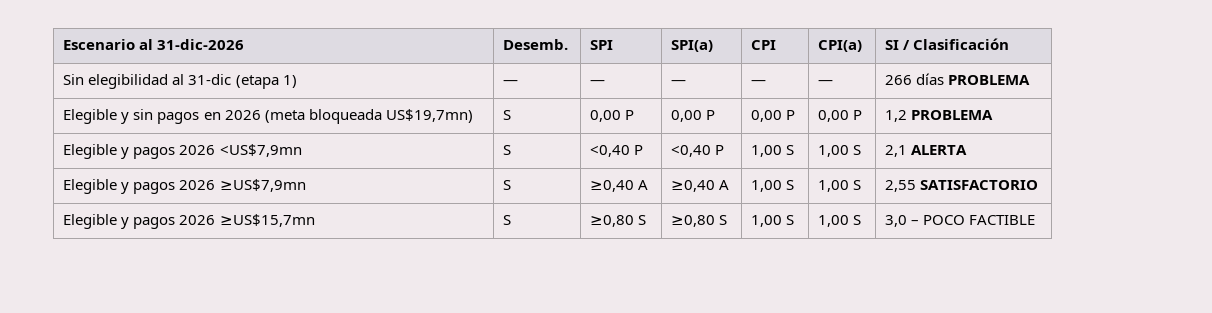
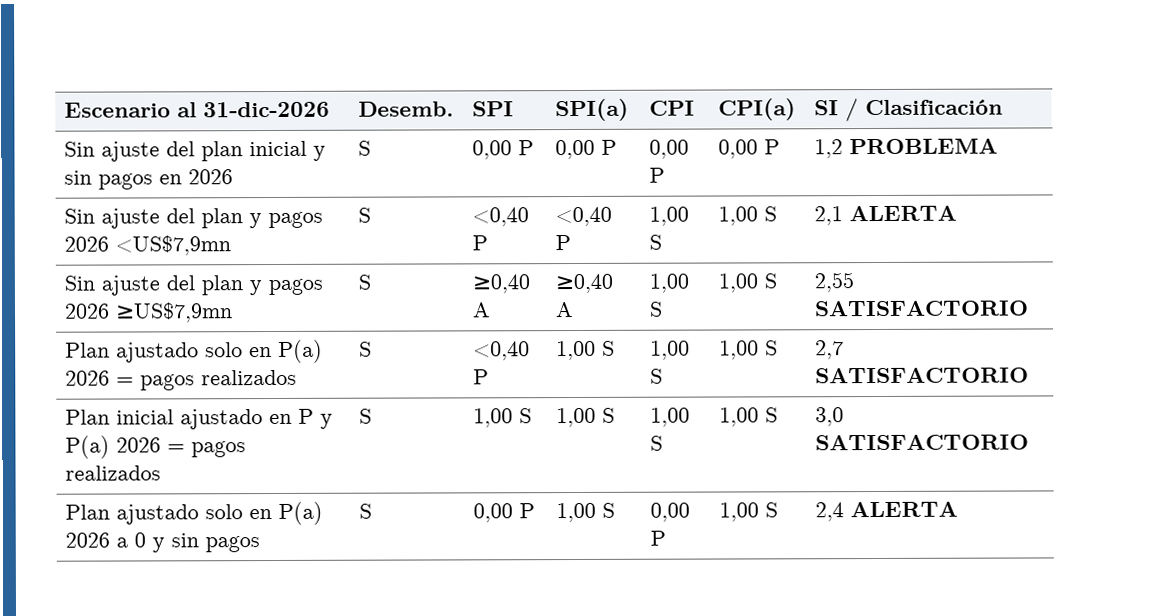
- Sin elegibilidad al 31-dic (etapa 1) | — | — | — | — | — | 266 días PROBLEMA
- Elegible y sin pagos en 2026 (meta bloqueada US$19,7mn) | S | 0,00 P | 0,00 P | 0,00 P | 0,00 P | 1,2 PROBLEMA
+ Sin ajuste del plan inicial y sin pagos en 2026 | S | 0,00 P | 0,00 P | 0,00 P | 0,00 P | 1,2 PROBLEMA
- Elegible y pagos 2026 <US$7,9mn | S | <0,40 P | <0,40 P | 1,00 S | 1,00 S | 2,1 ALERTA
+ Sin ajuste del plan y pagos 2026 <US$7,9mn | S | <0,40 P | <0,40 P | 1,00 S | 1,00 S | 2,1 ALERTA
- Elegible y pagos 2026 ≥US$7,9mn | S | ≥0,40 A | ≥0,40 A | 1,00 S | 1,00 S | 2,55 SATISFACTORIO
+ Sin ajuste del plan y pagos 2026 ≥US$7,9mn | S | ≥0,40 A | ≥0,40 A | 1,00 S | 1,00 S | 2,55 SATISFACTORIO
- Elegible y pagos 2026 ≥US$15,7mn | S | ≥0,80 S | ≥0,80 S | 1,00 S | 1,00 S | 3,0 – POCO FACTIBLE
+ Plan ajustado solo en P(a) 2026 = pagos realizados | S | <0,40 P | 1,00 S | 1,00 S | 1,00 S | 2,7 SATISFACTORIO
+ Plan inicial ajustado en P y P(a) 2026 = pagos realizados | S | 1,00 S | 1,00 S | 1,00 S | 1,00 S | 3,0 SATISFACTORIO
+ Plan ajustado solo en P(a) 2026 a 0 y sin pagos | S | 0,00 P | 1,00 S | 0,00 P | 1,00 S | 2,4 ALERTA

